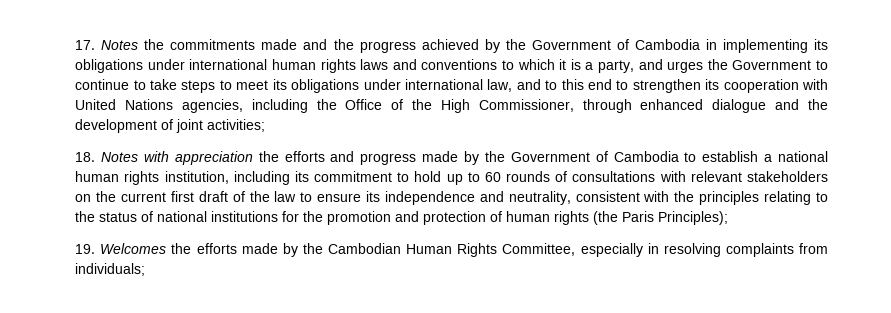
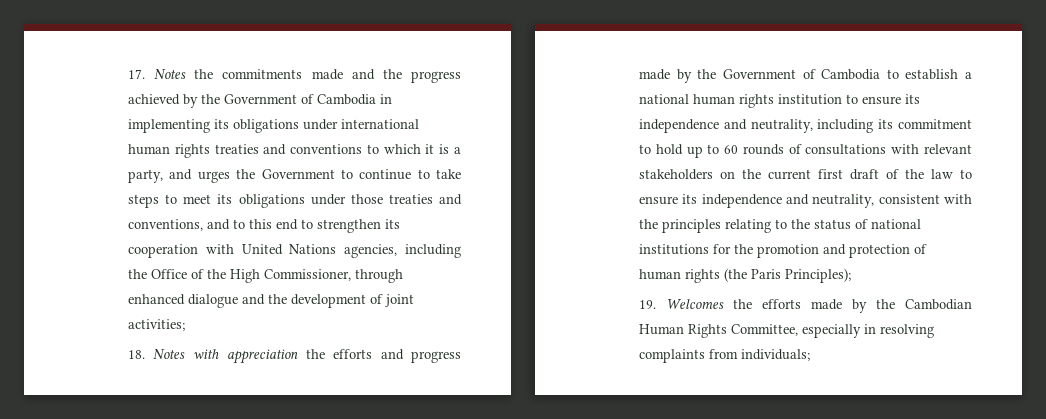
- 17. Notes the commitments made and the progress achieved by the Government of Cambodia in implementing its obligations under international human rights laws and conventions to which it is a party, and urges the Government to continue to take steps to meet its obligations under international law, and to this end to strengthen its cooperation with United Nations agencies, including the Office of the High Commissioner, through enhanced dialogue and the development of joint activities;
+ 17. Notes the commitments made and the progress achieved by the Government of Cambodia in implementing its obligations under international human rights treaties and conventions to which it is a party, and urges the Government to continue to take steps to meet its obligations under those treaties and conventions, and to this end to strengthen its cooperation with United Nations agencies, including the Office of the High Commissioner, through enhanced dialogue and the development of joint activities;
- 18. Notes with appreciation the efforts and progress made by the Government of Cambodia to establish a national human rights institution, including its commitment to hold up to 60 rounds of consultations with relevant stakeholders on the current first draft of the law to ensure its independence and neutrality, consistent with the principles relating to the status of national institutions for the promotion and protection of human rights (the Paris Principles);
+ 18. Notes with appreciation the efforts and progress made by the Government of Cambodia to establish a national human rights institution to ensure its independence and neutrality, including its commitment to hold up to 60 rounds of consultations with relevant stakeholders on the current first draft of the law to ensure its independence and neutrality, consistent with the principles relating to the status of national institutions for the promotion and protection of human rights (the Paris Principles);

